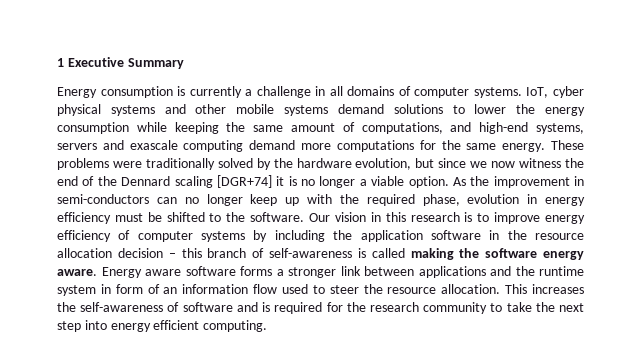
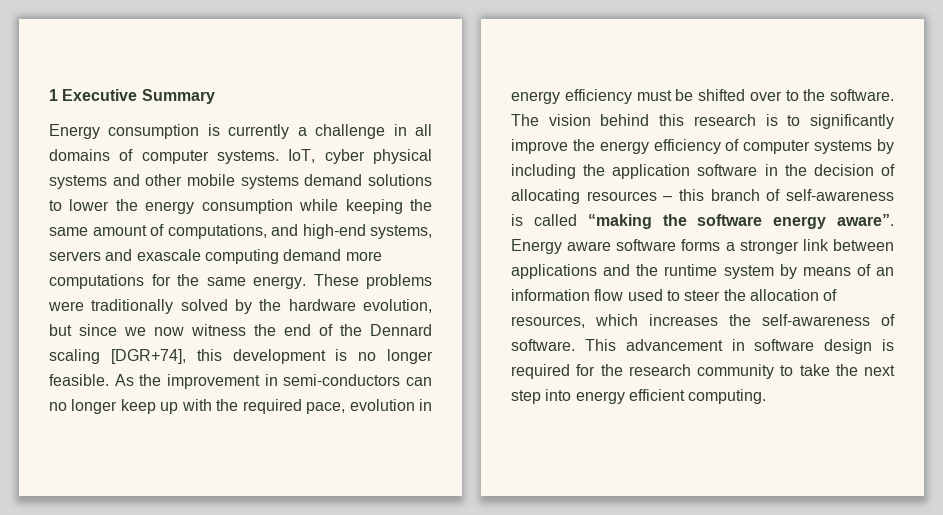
- These problems were traditionally solved by the hardware evolution, but since we now witness the end of the Dennard scaling [DGR+74] it is no longer a viable option.
+ These problems were traditionally solved by the hardware evolution, but since we now witness the end of the Dennard scaling [DGR+74], this development is no longer feasible.
- As the improvement in semi-conductors can no longer keep up with the required phase, evolution in energy efficiency must be shifted to the software.
+ As the improvement in semi-conductors can no longer keep up with the required pace, evolution in energy efficiency must be shifted over to the software.
- Our vision in this research is to improve energy efficiency of computer systems by including the application software in the resource allocation decision – this branch of self-awareness is called making the software energy aware.
+ The vision behind this research is to significantly improve the energy efficiency of computer systems by including the application software in the decision of allocating resources – this branch of self-awareness is called “making the software energy aware”.
- Energy aware software forms a stronger link between applications and the runtime system in form of an information flow used to steer the resource allocation. This increases the self-awareness of software and is required for the research community to take the next step into energy efficient computing.
+ Energy aware software forms a stronger link between applications and the runtime system by means of an information flow used to steer the allocation of resources, which increases the self-awareness of software. This advancement in software design is required for the research community to take the next step into energy efficient computing.

